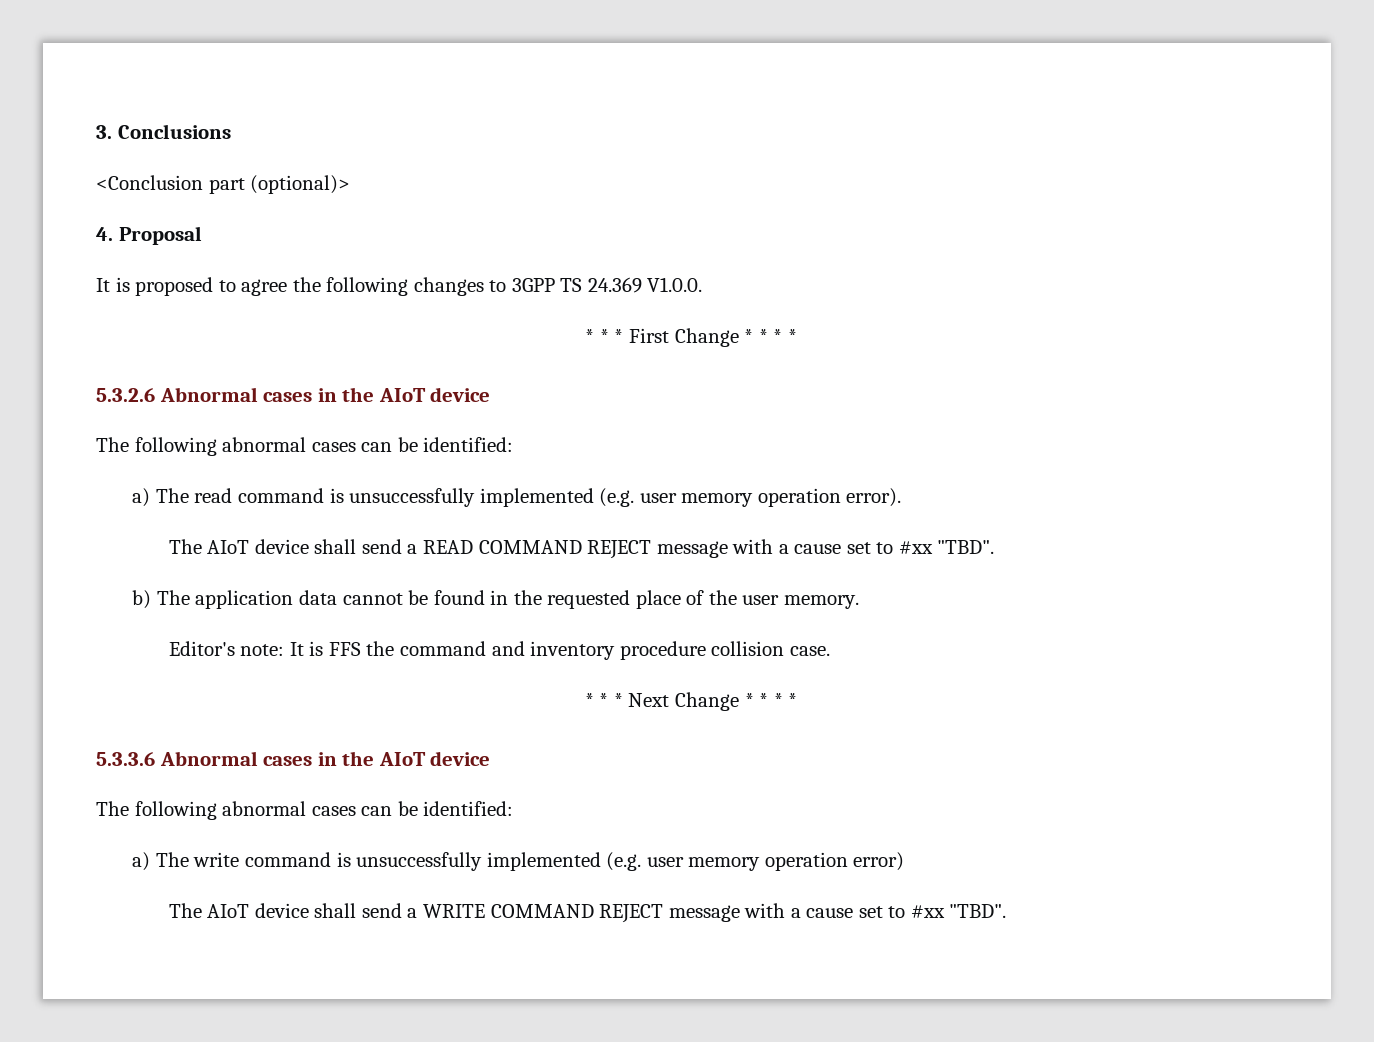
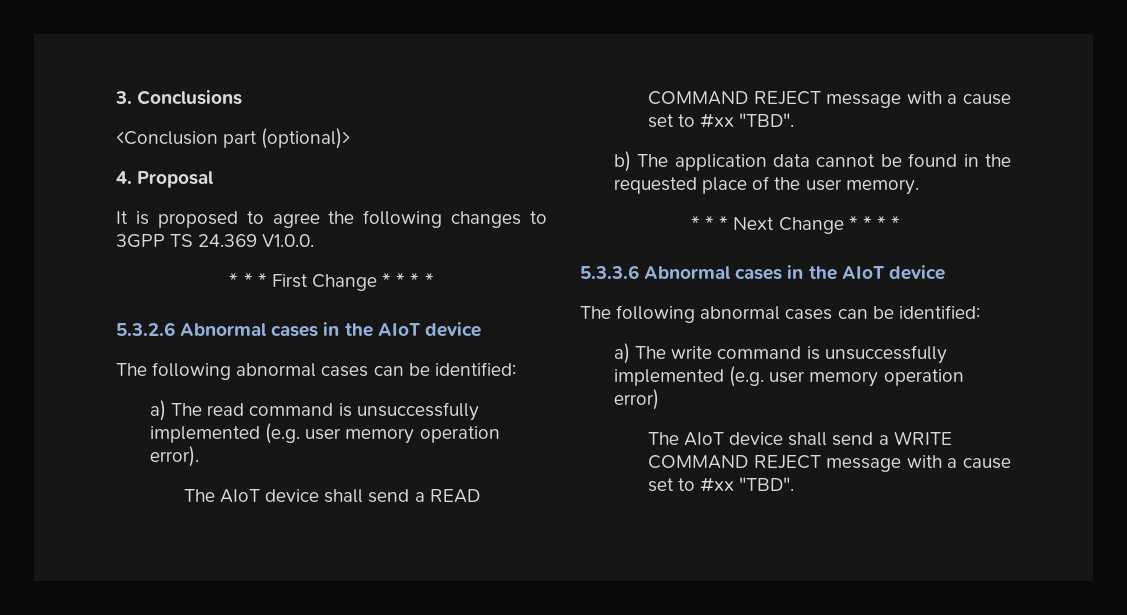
- Editor's note: It is FFS the command and inventory procedure collision case.

